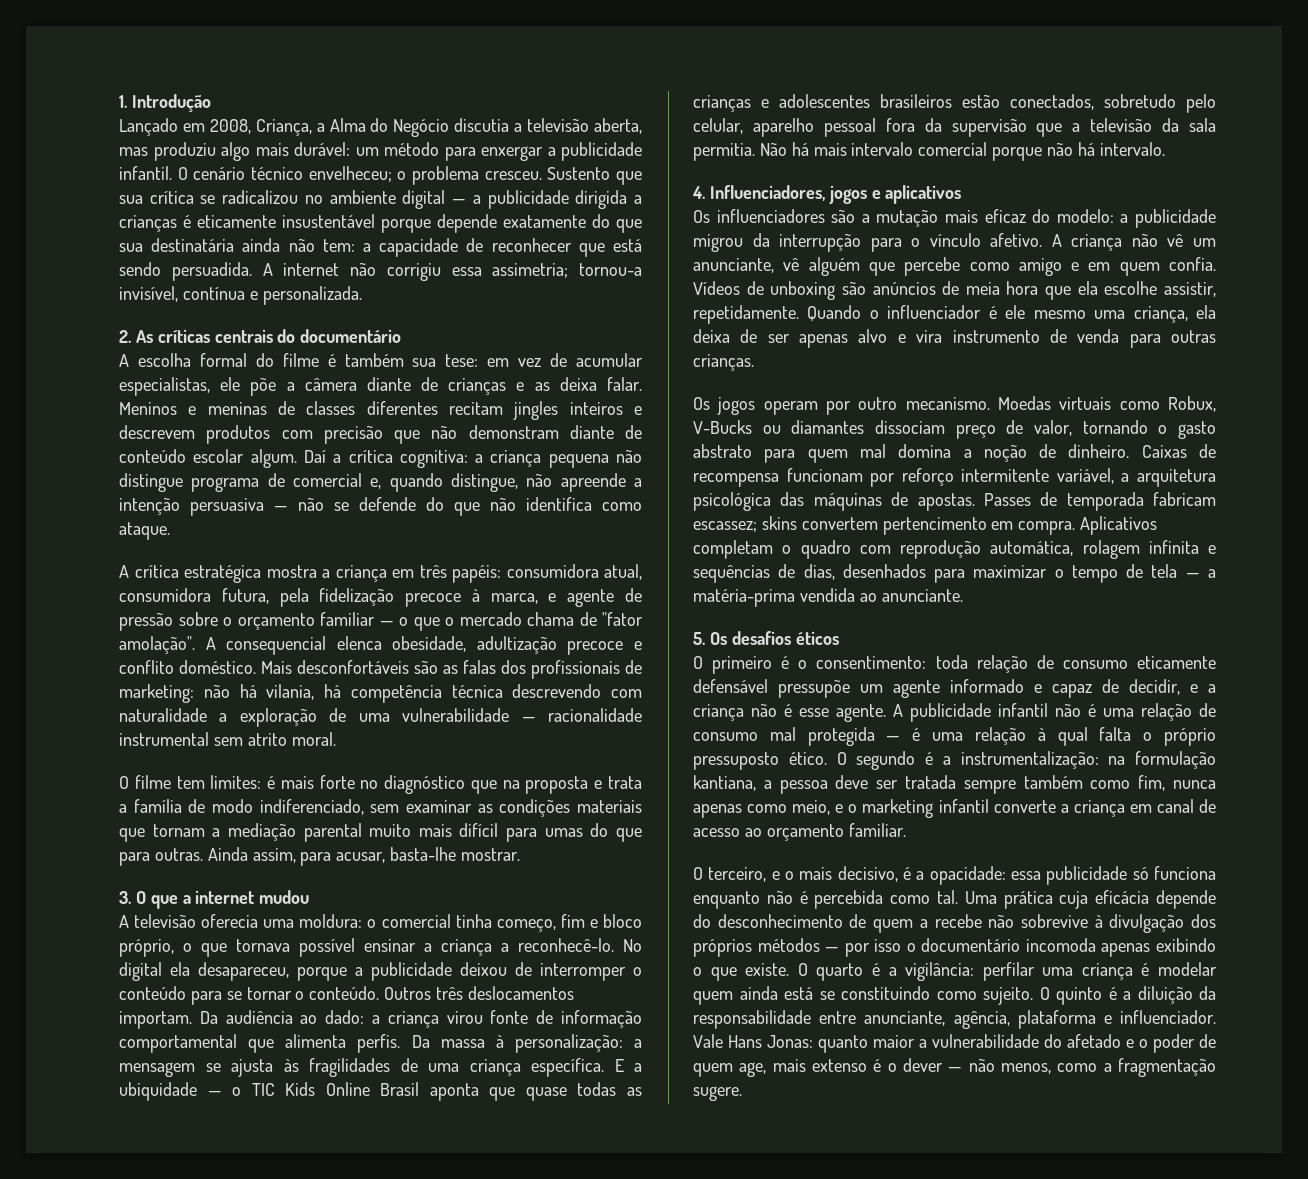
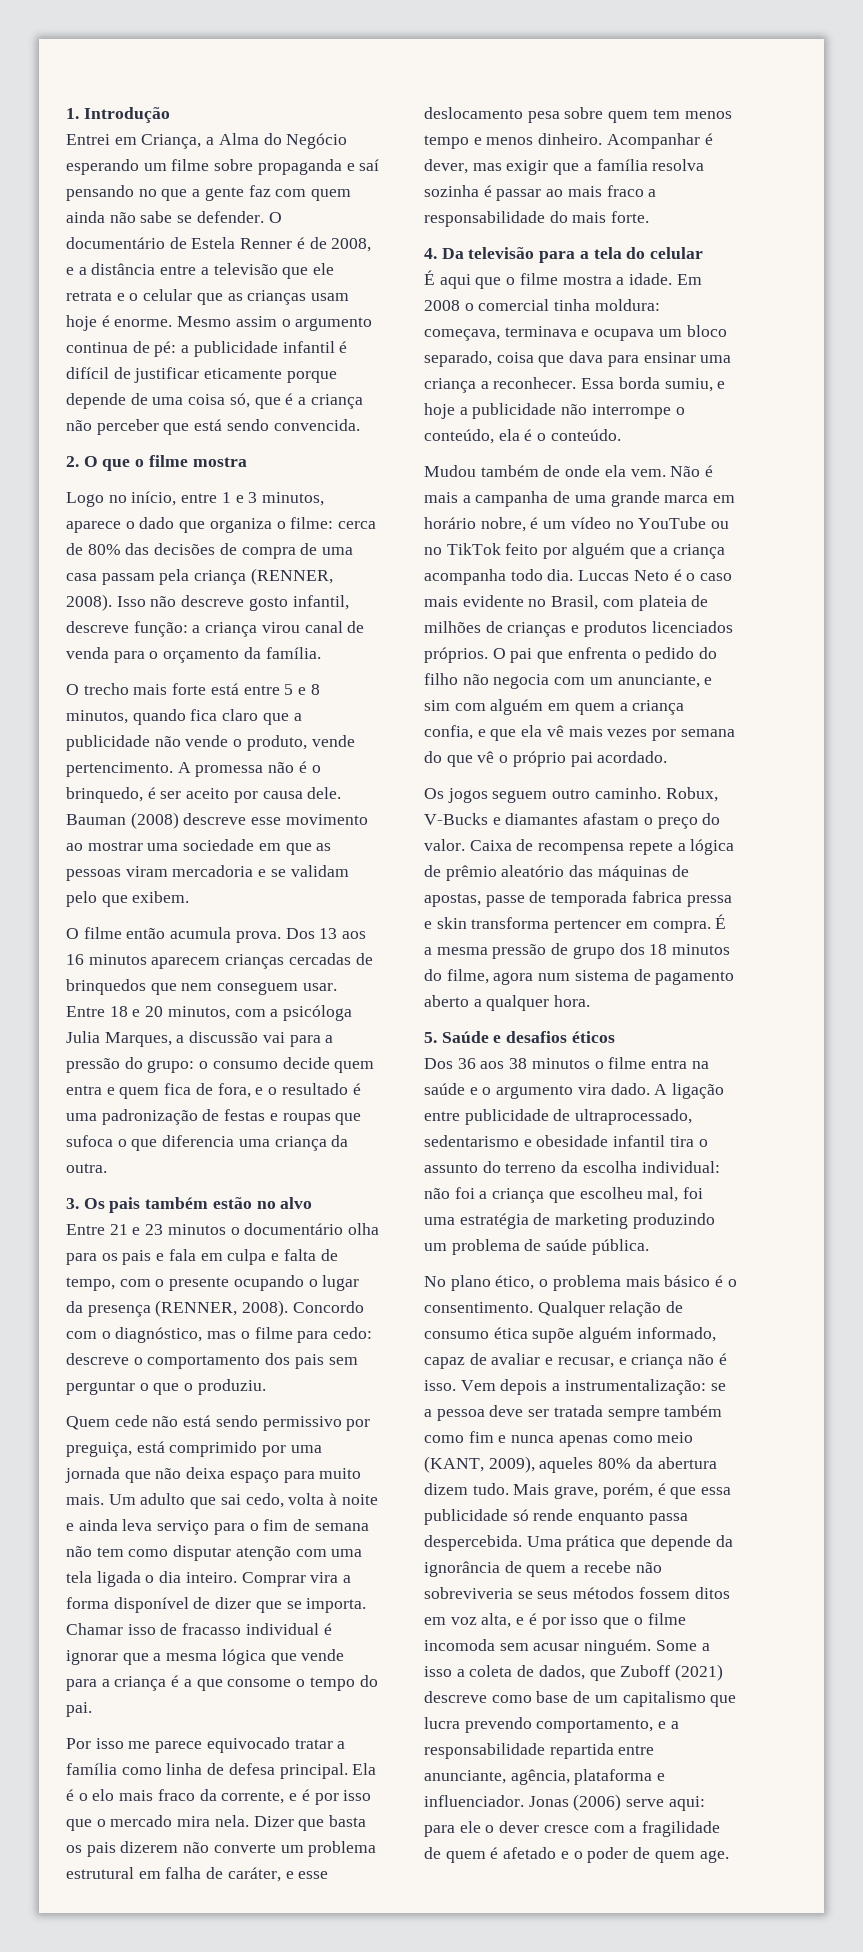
- Lançado em 2008, Criança, a Alma do Negócio discutia a televisão aberta, mas produziu algo mais durável: um método para enxergar a publicidade infantil. O cenário técnico envelheceu; o problema cresceu. Sustento que sua crítica se radicalizou no ambiente digital — a publicidade dirigida a crianças é eticamente insustentável porque depende exatamente do que sua destinatária ainda não tem: a capacidade de reconhecer que está sendo persuadida. A internet não corrigiu essa assimetria; tornou-a invisível, contínua e personalizada.
- 2. As críticas centrais do documentário
- A escolha formal do filme é também sua tese: em vez de acumular especialistas, ele põe a câmera diante de crianças e as deixa falar. Meninos e meninas de classes diferentes recitam jingles inteiros e descrevem produtos com precisão que não demonstram diante de conteúdo escolar algum. Daí a crítica cognitiva: a criança pequena não distingue programa de comercial e, quando distingue, não apreende a intenção persuasiva — não se defende do que não identifica como ataque.
- A crítica estratégica mostra a criança em três papéis: consumidora atual, consumidora futura, pela fidelização precoce à marca, e agente de pressão sobre o orçamento familiar — o que o mercado chama de "fator amolação". A consequencial elenca obesidade, adultização precoce e conflito doméstico. Mais desconfortáveis são as falas dos profissionais de marketing: não há vilania, há competência técnica descrevendo com naturalidade a exploração de uma vulnerabilidade — racionalidade instrumental sem atrito moral.
- O filme tem limites: é mais forte no diagnóstico que na proposta e trata a família de modo indiferenciado, sem examinar as condições materiais que tornam a mediação parental muito mais difícil para umas do que para outras. Ainda assim, para acusar, basta-lhe mostrar.
- 3. O que a internet mudou
- A televisão oferecia uma moldura: o comercial tinha começo, fim e bloco próprio, o que tornava possível ensinar a criança a reconhecê-lo. No digital ela desapareceu, porque a publicidade deixou de interromper o conteúdo para se tornar o conteúdo. Outros três deslocamentos importam. Da audiência ao dado: a criança virou fonte de informação comportamental que alimenta perfis. Da massa à personalização: a mensagem se ajusta às fragilidades de uma criança específica. E a ubiquidade — o TIC Kids Online Brasil aponta que quase todas as crianças e adolescentes brasileiros estão conectados, sobretudo pelo celular, aparelho pessoal fora da supervisão que a televisão da sala permitia. Não há mais intervalo comercial porque não há intervalo.
- 4. Influenciadores, jogos e aplicativos
- Os influenciadores são a mutação mais eficaz do modelo: a publicidade migrou da interrupção para o vínculo afetivo. A criança não vê um anunciante, vê alguém que percebe como amigo e em quem confia. Vídeos de unboxing são anúncios de meia hora que ela escolhe assistir, repetidamente. Quando o influenciador é ele mesmo uma criança, ela deixa de ser apenas alvo e vira instrumento de venda para outras crianças.
- Os jogos operam por outro mecanismo. Moedas virtuais como Robux, V-Bucks ou diamantes dissociam preço de valor, tornando o gasto abstrato para quem mal domina a noção de dinheiro. Caixas de recompensa funcionam por reforço intermitente variável, a arquitetura psicológica das máquinas de apostas. Passes de temporada fabricam escassez; skins convertem pertencimento em compra. Aplicativos completam o quadro com reprodução automática, rolagem infinita e sequências de dias, desenhados para maximizar o tempo de tela — a matéria-prima vendida ao anunciante.
+ Entrei em Criança, a Alma do Negócio esperando um filme sobre propaganda e saí pensando no que a gente faz com quem ainda não sabe se defender. O documentário de Estela Renner é de 2008, e a distância entre a televisão que ele retrata e o celular que as crianças usam hoje é enorme. Mesmo assim o argumento continua de pé: a publicidade infantil é difícil de justificar eticamente porque depende de uma coisa só, que é a criança não perceber que está sendo convencida.
+ 2. O que o filme mostra
+ Logo no início, entre 1 e 3 minutos, aparece o dado que organiza o filme: cerca de 80% das decisões de compra de uma casa passam pela criança (RENNER, 2008). Isso não descreve gosto infantil, descreve função: a criança virou canal de venda para o orçamento da família.
+ O trecho mais forte está entre 5 e 8 minutos, quando fica claro que a publicidade não vende o produto, vende pertencimento. A promessa não é o brinquedo, é ser aceito por causa dele. Bauman (2008) descreve esse movimento ao mostrar uma sociedade em que as pessoas viram mercadoria e se validam pelo que exibem.
+ O filme então acumula prova. Dos 13 aos 16 minutos aparecem crianças cercadas de brinquedos que nem conseguem usar. Entre 18 e 20 minutos, com a psicóloga Julia Marques, a discussão vai para a pressão do grupo: o consumo decide quem entra e quem fica de fora, e o resultado é uma padronização de festas e roupas que sufoca o que diferencia uma criança da outra.
+ 3. Os pais também estão no alvo
+ Entre 21 e 23 minutos o documentário olha para os pais e fala em culpa e falta de tempo, com o presente ocupando o lugar da presença (RENNER, 2008). Concordo com o diagnóstico, mas o filme para cedo: descreve o comportamento dos pais sem perguntar o que o produziu.
+ Quem cede não está sendo permissivo por preguiça, está comprimido por uma jornada que não deixa espaço para muito mais. Um adulto que sai cedo, volta à noite e ainda leva serviço para o fim de semana não tem como disputar atenção com uma tela ligada o dia inteiro. Comprar vira a forma disponível de dizer que se importa. Chamar isso de fracasso individual é ignorar que a mesma lógica que vende para a criança é a que consome o tempo do pai.
+ Por isso me parece equivocado tratar a família como linha de defesa principal. Ela é o elo mais fraco da corrente, e é por isso que o mercado mira nela. Dizer que basta os pais dizerem não converte um problema estrutural em falha de caráter, e esse deslocamento pesa sobre quem tem menos tempo e menos dinheiro. Acompanhar é dever, mas exigir que a família resolva sozinha é passar ao mais fraco a responsabilidade do mais forte.
+ 4. Da televisão para a tela do celular
+ É aqui que o filme mostra a idade. Em 2008 o comercial tinha moldura: começava, terminava e ocupava um bloco separado, coisa que dava para ensinar uma criança a reconhecer. Essa borda sumiu, e hoje a publicidade não interrompe o conteúdo, ela é o conteúdo.
+ Mudou também de onde ela vem. Não é mais a campanha de uma grande marca em horário nobre, é um vídeo no YouTube ou no TikTok feito por alguém que a criança acompanha todo dia. Luccas Neto é o caso mais evidente no Brasil, com plateia de milhões de crianças e produtos licenciados próprios. O pai que enfrenta o pedido do filho não negocia com um anunciante, e sim com alguém em quem a criança confia, e que ela vê mais vezes por semana do que vê o próprio pai acordado.
+ Os jogos seguem outro caminho. Robux, V-Bucks e diamantes afastam o preço do valor. Caixa de recompensa repete a lógica de prêmio aleatório das máquinas de apostas, passe de temporada fabrica pressa e skin transforma pertencer em compra. É a mesma pressão de grupo dos 18 minutos do filme, agora num sistema de pagamento aberto a qualquer hora.
- 5. Os desafios éticos
+ 5. Saúde e desafios éticos
- O primeiro é o consentimento: toda relação de consumo eticamente defensável pressupõe um agente informado e capaz de decidir, e a criança não é esse agente. A publicidade infantil não é uma relação de consumo mal protegida — é uma relação à qual falta o próprio pressuposto ético. O segundo é a instrumentalização: na formulação kantiana, a pessoa deve ser tratada sempre também como fim, nunca apenas como meio, e o marketing infantil converte a criança em canal de acesso ao orçamento familiar.
- O terceiro, e o mais decisivo, é a opacidade: essa publicidade só funciona enquanto não é percebida como tal. Uma prática cuja eficácia depende do desconhecimento de quem a recebe não sobrevive à divulgação dos próprios métodos — por isso o documentário incomoda apenas exibindo o que existe. O quarto é a vigilância: perfilar uma criança é modelar quem ainda está se constituindo como sujeito. O quinto é a diluição da responsabilidade entre anunciante, agência, plataforma e influenciador.
+ Dos 36 aos 38 minutos o filme entra na saúde e o argumento vira dado. A ligação entre publicidade de ultraprocessado, sedentarismo e obesidade infantil tira o assunto do terreno da escolha individual: não foi a criança que escolheu mal, foi uma estratégia de marketing produzindo um problema de saúde pública.
+ No plano ético, o problema mais básico é o consentimento. Qualquer relação de consumo ética supõe alguém informado, capaz de avaliar e recusar, e criança não é isso. Vem depois a instrumentalização: se a pessoa deve ser tratada sempre também como fim e nunca apenas como meio (KANT, 2009), aqueles 80% da abertura dizem tudo. Mais grave, porém, é que essa publicidade só rende enquanto passa despercebida. Uma prática que depende da ignorância de quem a recebe não sobreviveria se seus métodos fossem ditos em voz alta, e é por isso que o filme incomoda sem acusar ninguém. Some a isso a coleta de dados, que Zuboff (2021) descreve como base de um capitalismo que lucra prevendo comportamento, e a responsabilidade repartida entre anunciante, agência, plataforma e influenciador.
- Vale Hans Jonas: quanto maior a vulnerabilidade do afetado e o poder de quem age, mais extenso é o dever — não menos, como a fragmentação sugere.
+ Jonas (2006) serve aqui: para ele o dever cresce com a fragilidade de quem é afetado e o poder de quem age.

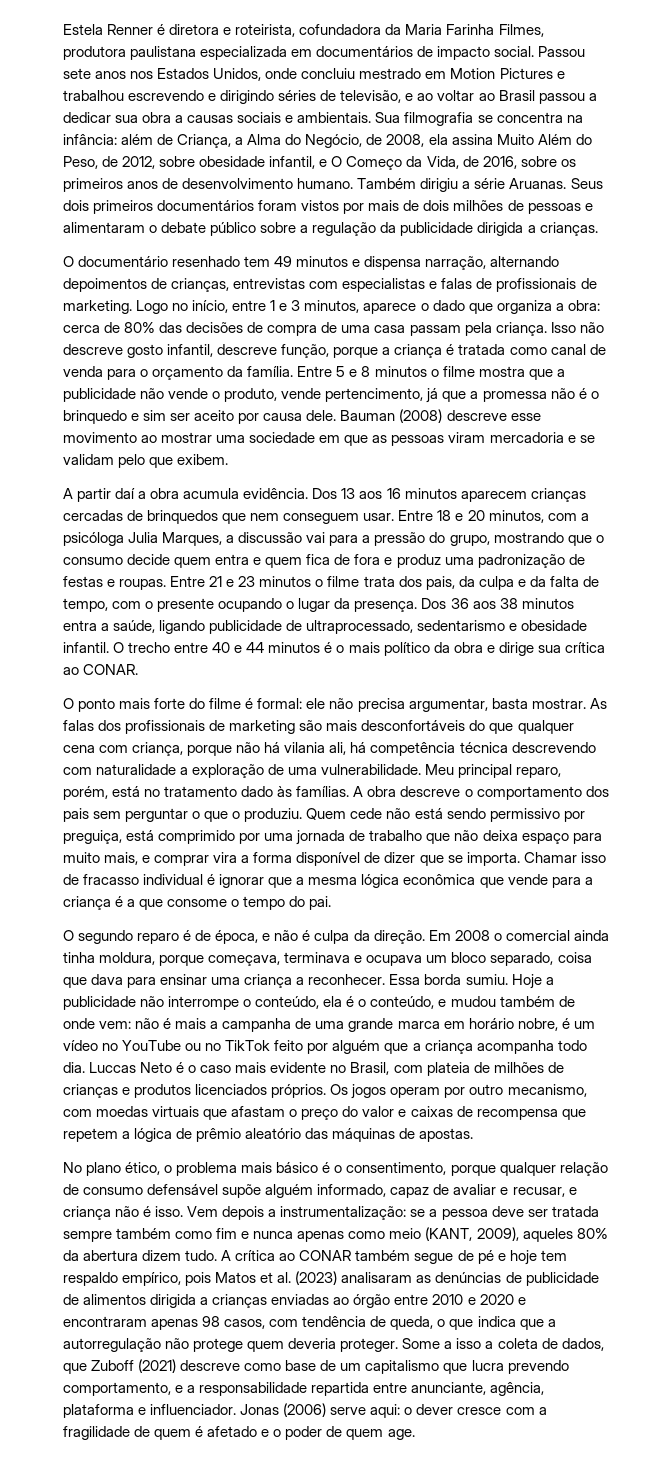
- 1. Introdução
- Entrei em Criança, a Alma do Negócio esperando um filme sobre propaganda e saí pensando no que a gente faz com quem ainda não sabe se defender. O documentário de Estela Renner é de 2008, e a distância entre a televisão que ele retrata e o celular que as crianças usam hoje é enorme. Mesmo assim o argumento continua de pé: a publicidade infantil é difícil de justificar eticamente porque depende de uma coisa só, que é a criança não perceber que está sendo convencida.
- 2. O que o filme mostra
- Logo no início, entre 1 e 3 minutos, aparece o dado que organiza o filme: cerca de 80% das decisões de compra de uma casa passam pela criança (RENNER, 2008).
+ Estela Renner é diretora e roteirista, cofundadora da Maria Farinha Filmes, produtora paulistana especializada em documentários de impacto social. Passou sete anos nos Estados Unidos, onde concluiu mestrado em Motion Pictures e trabalhou escrevendo e dirigindo séries de televisão, e ao voltar ao Brasil passou a dedicar sua obra a causas sociais e ambientais. Sua filmografia se concentra na infância: além de Criança, a Alma do Negócio, de 2008, ela assina Muito Além do Peso, de 2012, sobre obesidade infantil, e O Começo da Vida, de 2016, sobre os primeiros anos de desenvolvimento humano. Também dirigiu a série Aruanas. Seus dois primeiros documentários foram vistos por mais de dois milhões de pessoas e alimentaram o debate público sobre a regulação da publicidade dirigida a crianças.
+ O documentário resenhado tem 49 minutos e dispensa narração, alternando depoimentos de crianças, entrevistas com especialistas e falas de profissionais de marketing. Logo no início, entre 1 e 3 minutos, aparece o dado que organiza a obra: cerca de 80% das decisões de compra de uma casa passam pela criança.
- Isso não descreve gosto infantil, descreve função: a criança virou canal de venda para o orçamento da família.
- O trecho mais forte está entre 5 e 8 minutos, quando fica claro que a publicidade não vende o produto, vende pertencimento. A promessa não é o brinquedo, é ser aceito por causa dele.
+ Isso não descreve gosto infantil, descreve função, porque a criança é tratada como canal de venda para o orçamento da família. Entre 5 e 8 minutos o filme mostra que a publicidade não vende o produto, vende pertencimento, já que a promessa não é o brinquedo e sim ser aceito por causa dele.
- O filme então acumula prova.
+ A partir daí a obra acumula evidência.
- Entre 18 e 20 minutos, com a psicóloga Julia Marques, a discussão vai para a pressão do grupo: o consumo decide quem entra e quem fica de fora, e o resultado é uma padronização de festas e roupas que sufoca o que diferencia uma criança da outra.
- 3. Os pais também estão no alvo
- Entre 21 e 23 minutos o documentário olha para os pais e fala em culpa e falta de tempo, com o presente ocupando o lugar da presença (RENNER, 2008). Concordo com o diagnóstico, mas o filme para cedo: descreve o comportamento dos pais sem perguntar o que o produziu.
- Quem cede não está sendo permissivo por preguiça, está comprimido por uma jornada que não deixa espaço para muito mais. Um adulto que sai cedo, volta à noite e ainda leva serviço para o fim de semana não tem como disputar atenção com uma tela ligada o dia inteiro. Comprar vira a forma disponível de dizer que se importa.
+ Entre 18 e 20 minutos, com a psicóloga Julia Marques, a discussão vai para a pressão do grupo, mostrando que o consumo decide quem entra e quem fica de fora e produz uma padronização de festas e roupas. Entre 21 e 23 minutos o filme trata dos pais, da culpa e da falta de tempo, com o presente ocupando o lugar da presença. Dos 36 aos 38 minutos entra a saúde, ligando publicidade de ultraprocessado, sedentarismo e obesidade infantil. O trecho entre 40 e 44 minutos é o mais político da obra e dirige sua crítica ao CONAR.
+ O ponto mais forte do filme é formal: ele não precisa argumentar, basta mostrar. As falas dos profissionais de marketing são mais desconfortáveis do que qualquer cena com criança, porque não há vilania ali, há competência técnica descrevendo com naturalidade a exploração de uma vulnerabilidade. Meu principal reparo, porém, está no tratamento dado às famílias. A obra descreve o comportamento dos pais sem perguntar o que o produziu. Quem cede não está sendo permissivo por preguiça, está comprimido por uma jornada de trabalho que não deixa espaço para muito mais, e comprar vira a forma disponível de dizer que se importa.
- Chamar isso de fracasso individual é ignorar que a mesma lógica que vende para a criança é a que consome o tempo do pai.
+ Chamar isso de fracasso individual é ignorar que a mesma lógica econômica que vende para a criança é a que consome o tempo do pai.
- Por isso me parece equivocado tratar a família como linha de defesa principal. Ela é o elo mais fraco da corrente, e é por isso que o mercado mira nela. Dizer que basta os pais dizerem não converte um problema estrutural em falha de caráter, e esse deslocamento pesa sobre quem tem menos tempo e menos dinheiro. Acompanhar é dever, mas exigir que a família resolva sozinha é passar ao mais fraco a responsabilidade do mais forte.
- 4. Da televisão para a tela do celular
- É aqui que o filme mostra a idade. Em 2008 o comercial tinha moldura: começava, terminava e ocupava um bloco separado, coisa que dava para ensinar uma criança a reconhecer.
+ O segundo reparo é de época, e não é culpa da direção. Em 2008 o comercial ainda tinha moldura, porque começava, terminava e ocupava um bloco separado, coisa que dava para ensinar uma criança a reconhecer.
- Essa borda sumiu, e hoje a publicidade não interrompe o conteúdo, ela é o conteúdo.
- Mudou também de onde ela vem. Não é mais a campanha de uma grande marca em horário nobre, é um vídeo no YouTube ou no TikTok feito por alguém que a criança acompanha todo dia.
+ Essa borda sumiu. Hoje a publicidade não interrompe o conteúdo, ela é o conteúdo, e mudou também de onde vem: não é mais a campanha de uma grande marca em horário nobre, é um vídeo no YouTube ou no TikTok feito por alguém que a criança acompanha todo dia.
- O pai que enfrenta o pedido do filho não negocia com um anunciante, e sim com alguém em quem a criança confia, e que ela vê mais vezes por semana do que vê o próprio pai acordado.
- Os jogos seguem outro caminho. Robux, V-Bucks e diamantes afastam o preço do valor. Caixa de recompensa repete a lógica de prêmio aleatório das máquinas de apostas, passe de temporada fabrica pressa e skin transforma pertencer em compra. É a mesma pressão de grupo dos 18 minutos do filme, agora num sistema de pagamento aberto a qualquer hora.
- 5. Saúde e desafios éticos
- Dos 36 aos 38 minutos o filme entra na saúde e o argumento vira dado. A ligação entre publicidade de ultraprocessado, sedentarismo e obesidade infantil tira o assunto do terreno da escolha individual: não foi a criança que escolheu mal, foi uma estratégia de marketing produzindo um problema de saúde pública.
+ Os jogos operam por outro mecanismo, com moedas virtuais que afastam o preço do valor e caixas de recompensa que repetem a lógica de prêmio aleatório das máquinas de apostas.
- No plano ético, o problema mais básico é o consentimento. Qualquer relação de consumo ética supõe alguém informado, capaz de avaliar e recusar, e criança não é isso.
+ No plano ético, o problema mais básico é o consentimento, porque qualquer relação de consumo defensável supõe alguém informado, capaz de avaliar e recusar, e criança não é isso.
- Mais grave, porém, é que essa publicidade só rende enquanto passa despercebida. Uma prática que depende da ignorância de quem a recebe não sobreviveria se seus métodos fossem ditos em voz alta, e é por isso que o filme incomoda sem acusar ninguém.
+ A crítica ao CONAR também segue de pé e hoje tem respaldo empírico, pois Matos et al. (2023) analisaram as denúncias de publicidade de alimentos dirigida a crianças enviadas ao órgão entre 2010 e 2020 e encontraram apenas 98 casos, com tendência de queda, o que indica que a autorregulação não protege quem deveria proteger.
- Jonas (2006) serve aqui: para ele o dever cresce com a fragilidade de quem é afetado e o poder de quem age.
+ Jonas (2006) serve aqui: o dever cresce com a fragilidade de quem é afetado e o poder de quem age.

